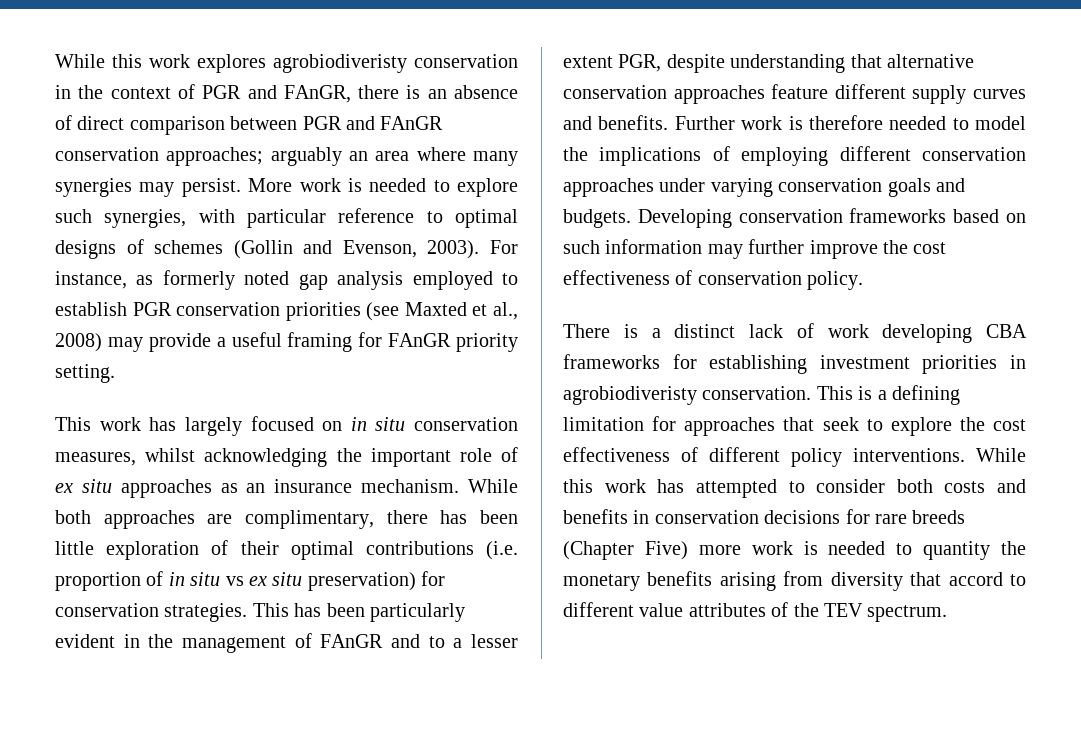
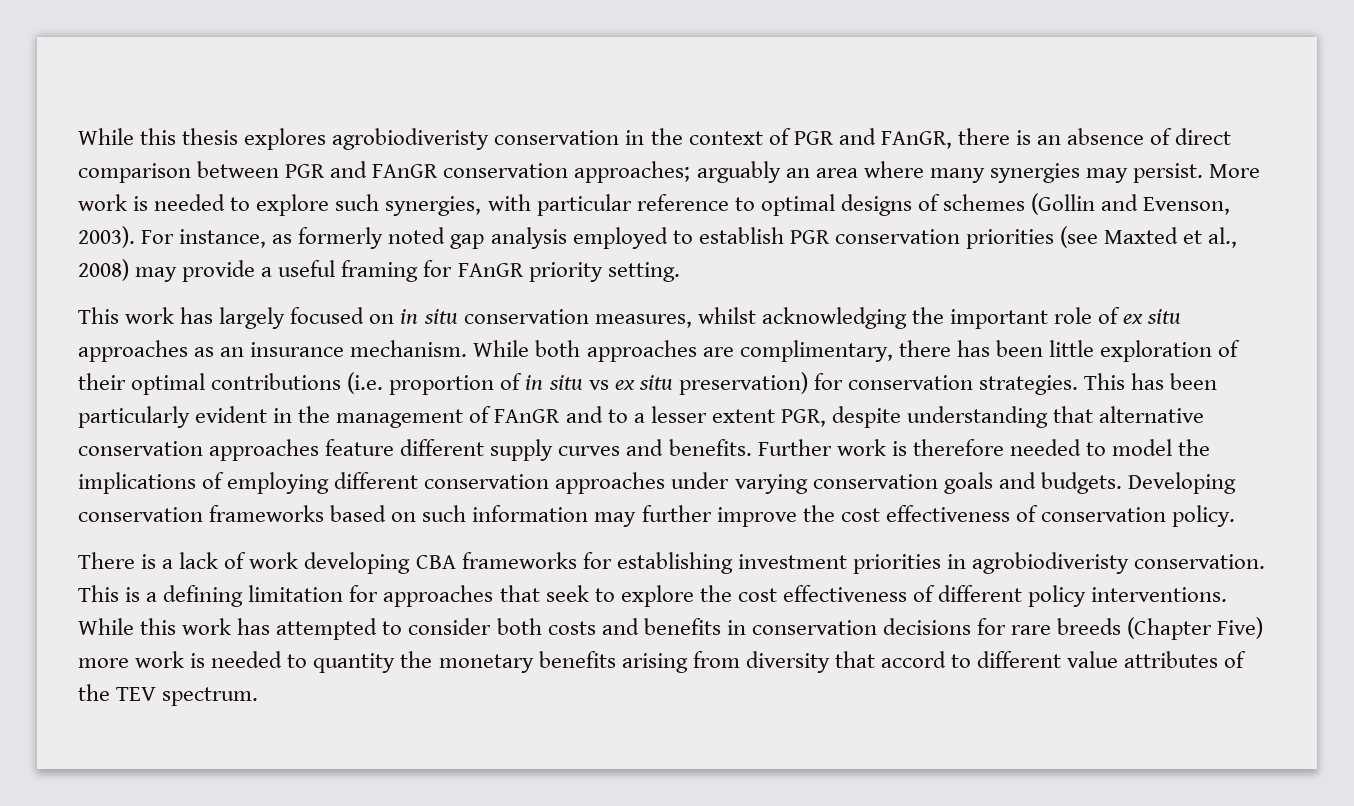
- While this work explores agrobiodiveristy conservation in the context of PGR and FAnGR, there is an absence of direct comparison between PGR and FAnGR conservation approaches; arguably an area where many synergies may persist.
+ While this thesis explores agrobiodiveristy conservation in the context of PGR and FAnGR, there is an absence of direct comparison between PGR and FAnGR conservation approaches; arguably an area where many synergies may persist.
- There is a distinct lack of work developing CBA frameworks for establishing investment priorities in agrobiodiveristy conservation.
+ There is a lack of work developing CBA frameworks for establishing investment priorities in agrobiodiveristy conservation.

